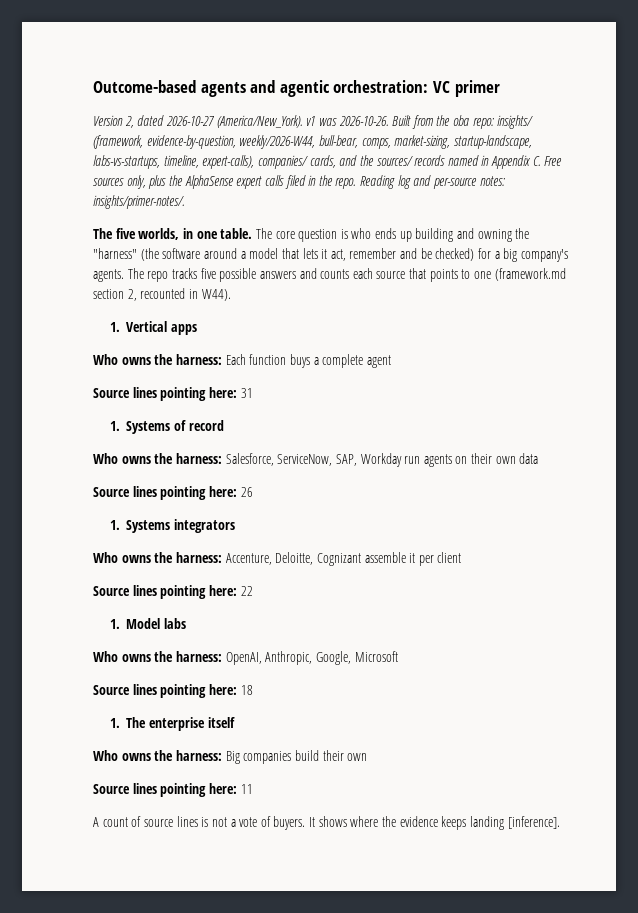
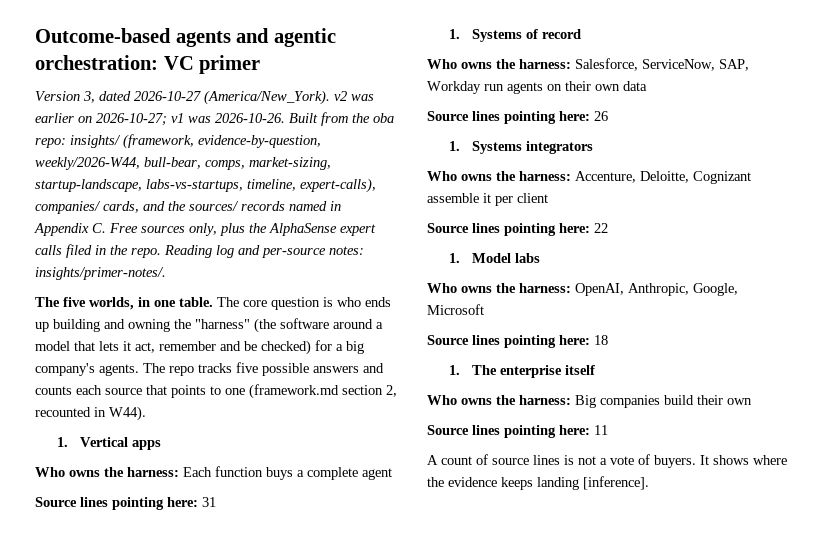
- Version 2, dated 2026-10-27 (America/New_York). v1 was 2026-10-26.
+ Version 3, dated 2026-10-27 (America/New_York). v2 was earlier on 2026-10-27; v1 was 2026-10-26.

